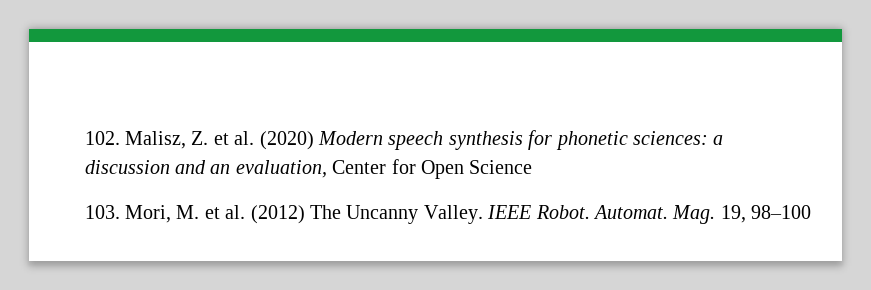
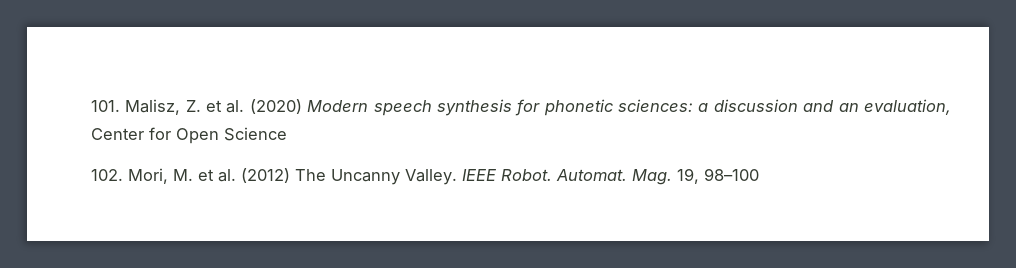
- 102. Malisz, Z. et al. (2020) Modern speech synthesis for phonetic sciences: a discussion and an evaluation, Center for Open Science
+ 101. Malisz, Z. et al. (2020) Modern speech synthesis for phonetic sciences: a discussion and an evaluation, Center for Open Science
- 103. Mori, M. et al. (2012) The Uncanny Valley.
+ 102. Mori, M. et al. (2012) The Uncanny Valley.

